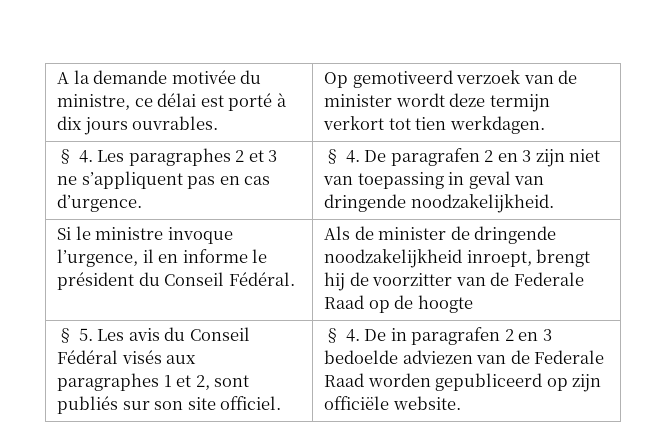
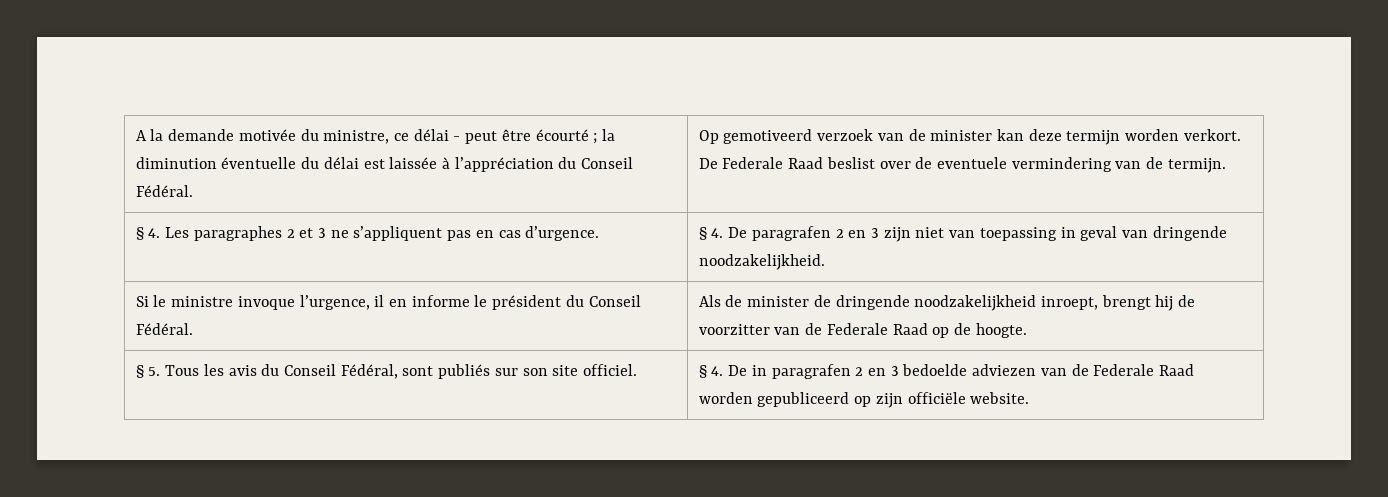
- A la demande motivée du ministre, ce délai est porté à dix jours ouvrables.
+ A la demande motivée du ministre, ce délai - peut être écourté ; la diminution éventuelle du délai est laissée à l’appréciation du Conseil Fédéral.
- Op gemotiveerd verzoek van de minister wordt deze termijn verkort tot tien werkdagen.
+ Op gemotiveerd verzoek van de minister kan deze termijn worden verkort. De Federale Raad beslist over de eventuele vermindering van de termijn.
- Si le ministre invoque l’urgence, il en informe le président du Conseil Fédéral. | Als de minister de dringende noodzakelijkheid inroept, brengt hij de voorzitter van de Federale Raad op de hoogte
+ Si le ministre invoque l’urgence, il en informe le président du Conseil Fédéral. | Als de minister de dringende noodzakelijkheid inroept, brengt hij de voorzitter van de Federale Raad op de hoogte.
- § 5. Les avis du Conseil Fédéral visés aux paragraphes 1 et 2, sont publiés sur son site officiel. | § 4. De in paragrafen 2 en 3 bedoelde adviezen van de Federale Raad worden gepubliceerd op zijn officiële website.
+ § 5. Tous les avis du Conseil Fédéral, sont publiés sur son site officiel. | § 4. De in paragrafen 2 en 3 bedoelde adviezen van de Federale Raad worden gepubliceerd op zijn officiële website.

